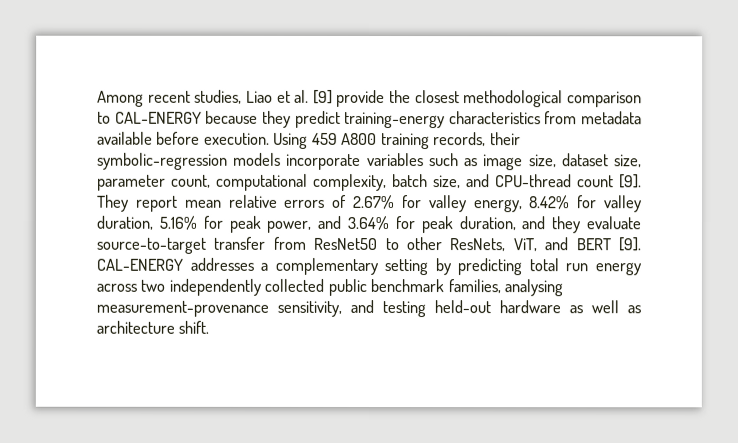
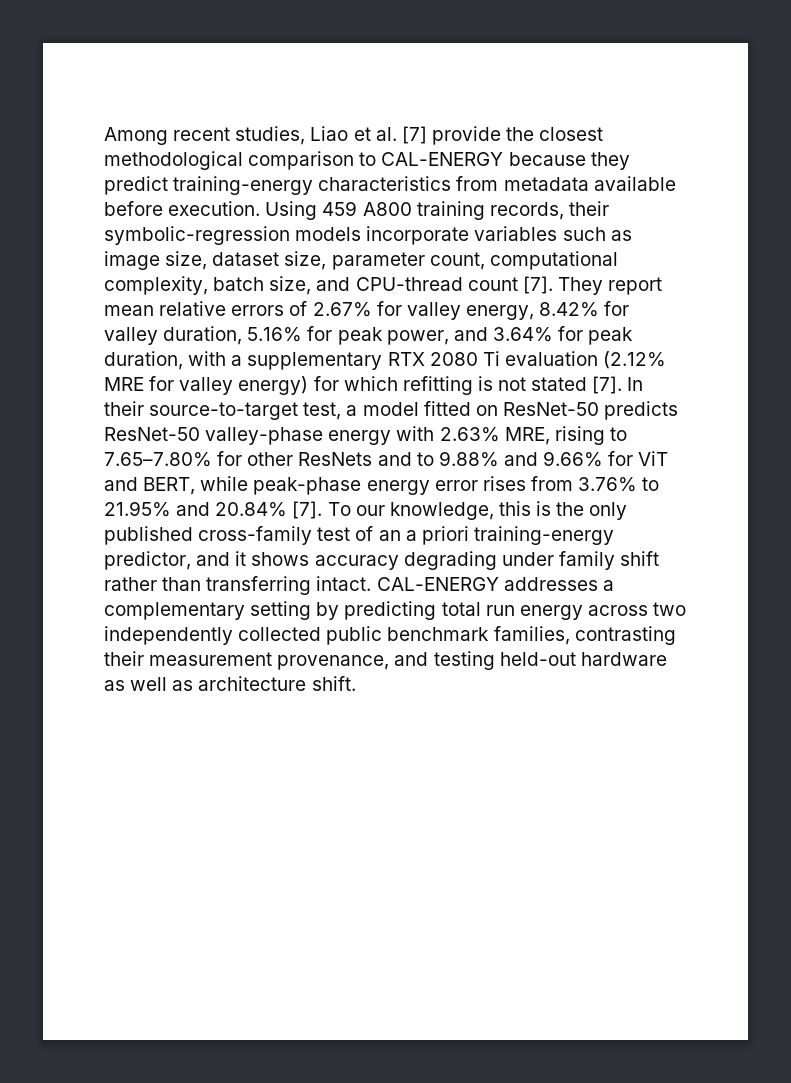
- Among recent studies, Liao et al. [9] provide the closest methodological comparison to CAL-ENERGY because they predict training-energy characteristics from metadata available before execution.
+ Among recent studies, Liao et al. [7] provide the closest methodological comparison to CAL-ENERGY because they predict training-energy characteristics from metadata available before execution.
- Using 459 A800 training records, their symbolic-regression models incorporate variables such as image size, dataset size, parameter count, computational complexity, batch size, and CPU-thread count [9].
+ Using 459 A800 training records, their symbolic-regression models incorporate variables such as image size, dataset size, parameter count, computational complexity, batch size, and CPU-thread count [7].
- They report mean relative errors of 2.67% for valley energy, 8.42% for valley duration, 5.16% for peak power, and 3.64% for peak duration, and they evaluate source-to-target transfer from ResNet50 to other ResNets, ViT, and BERT [9].
+ They report mean relative errors of 2.67% for valley energy, 8.42% for valley duration, 5.16% for peak power, and 3.64% for peak duration, with a supplementary RTX 2080 Ti evaluation (2.12% MRE for valley energy) for which refitting is not stated [7]. In their source-to-target test, a model fitted on ResNet-50 predicts ResNet-50 valley-phase energy with 2.63% MRE, rising to 7.65–7.80% for other ResNets and to 9.88% and 9.66% for ViT and BERT, while peak-phase energy error rises from 3.76% to 21.95% and 20.84% [7]. To our knowledge, this is the only published cross-family test of an a priori training-energy predictor, and it shows accuracy degrading under family shift rather than transferring intact.
- CAL-ENERGY addresses a complementary setting by predicting total run energy across two independently collected public benchmark families, analysing measurement-provenance sensitivity, and testing held-out hardware as well as architecture shift.
+ CAL-ENERGY addresses a complementary setting by predicting total run energy across two independently collected public benchmark families, contrasting their measurement provenance, and testing held-out hardware as well as architecture shift.

